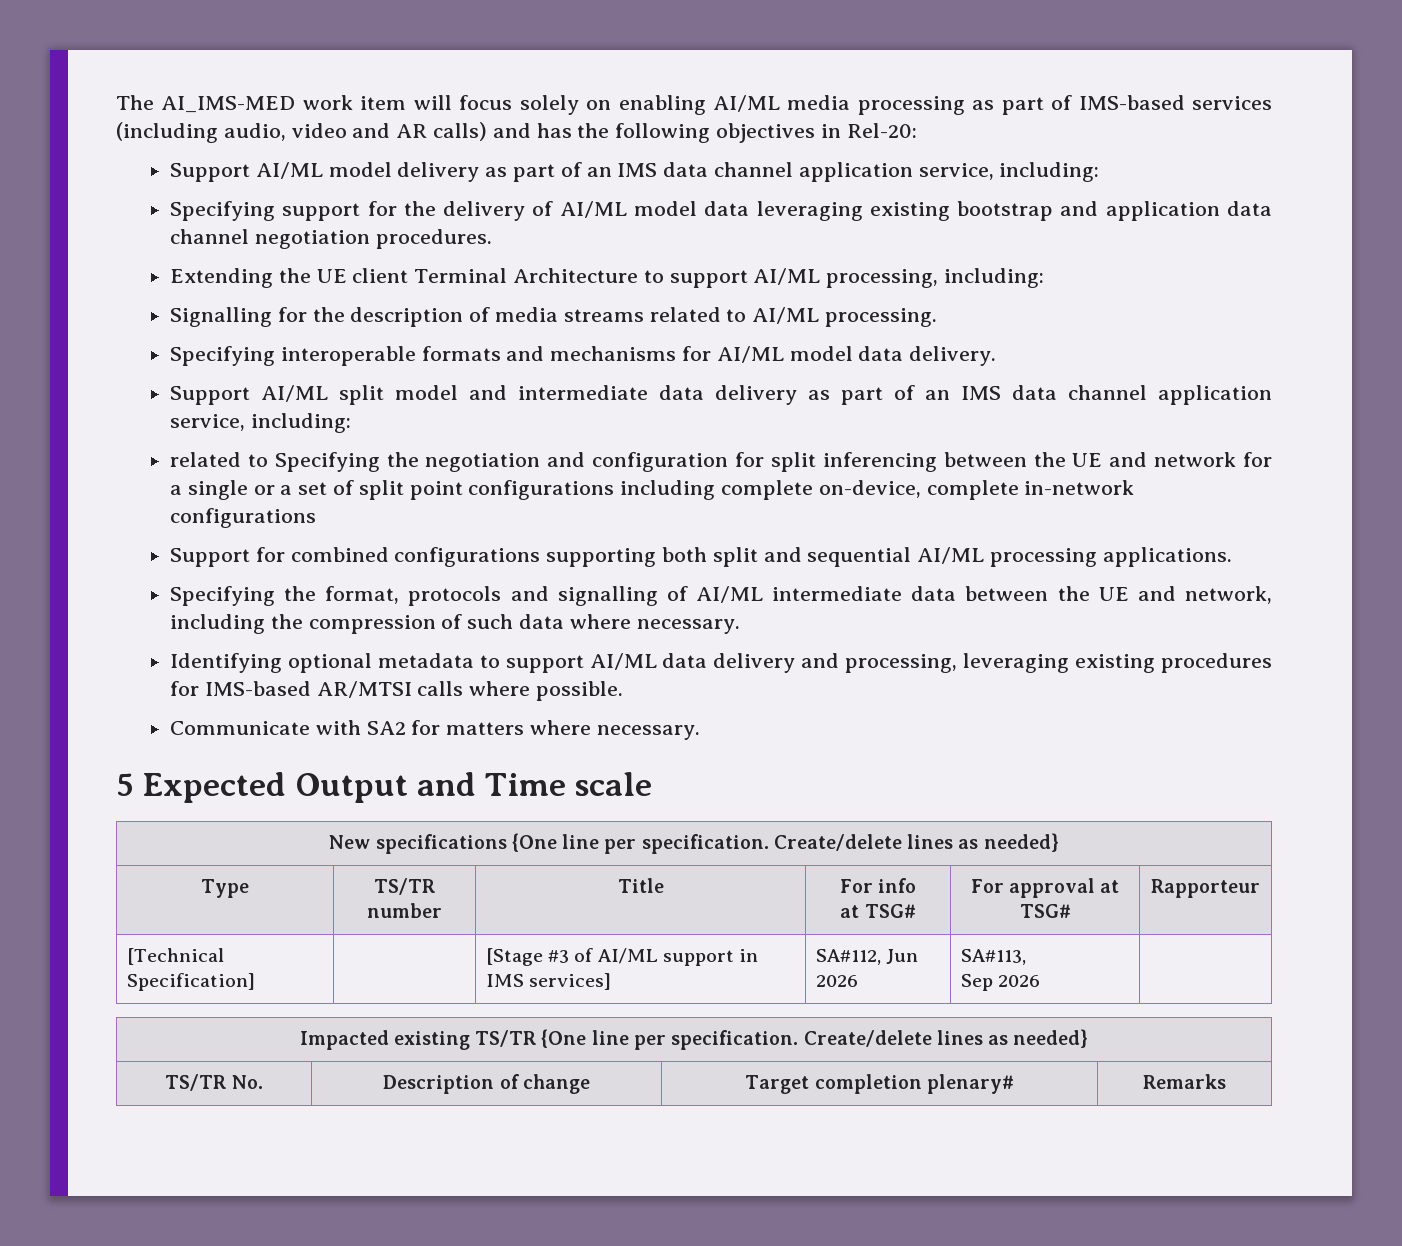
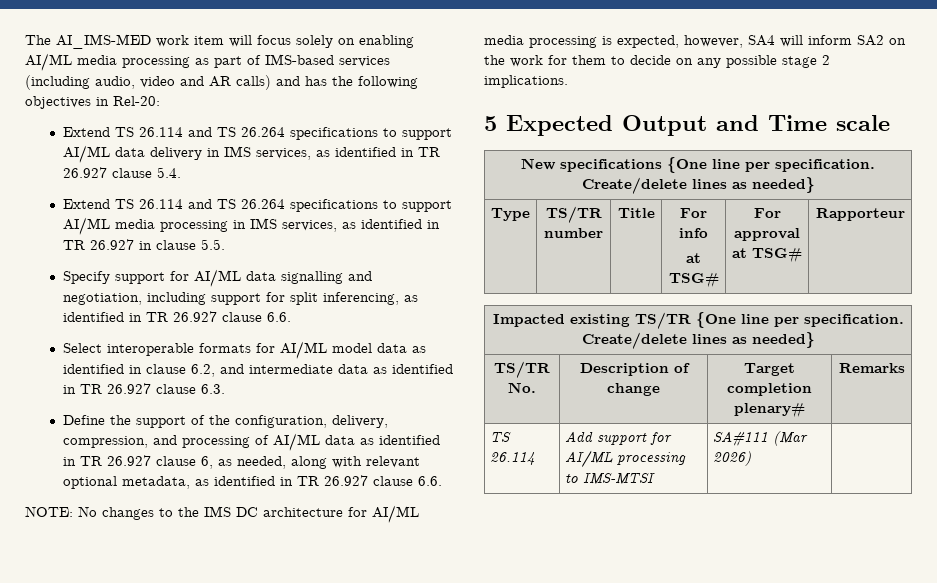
- Support AI/ML model delivery as part of an IMS data channel application service, including:
- Specifying support for the delivery of AI/ML model data leveraging existing bootstrap and application data channel negotiation procedures.
- Extending the UE client Terminal Architecture to support AI/ML processing, including:
- Signalling for the description of media streams related to AI/ML processing.
- Specifying interoperable formats and mechanisms for AI/ML model data delivery.
- Support AI/ML split model and intermediate data delivery as part of an IMS data channel application service, including:
- related to Specifying the negotiation and configuration for split inferencing between the UE and network for a single or a set of split point configurations including complete on-device, complete in-network configurations
- Support for combined configurations supporting both split and sequential AI/ML processing applications.
- Specifying the format, protocols and signalling of AI/ML intermediate data between the UE and network, including the compression of such data where necessary.
- Identifying optional metadata to support AI/ML data delivery and processing, leveraging existing procedures for IMS-based AR/MTSI calls where possible.
- Communicate with SA2 for matters where necessary.
+ Extend TS 26.114 and TS 26.264 specifications to support AI/ML data delivery in IMS services, as identified in TR 26.927 clause 5.4.
+ Extend TS 26.114 and TS 26.264 specifications to support AI/ML media processing in IMS services, as identified in TR 26.927 in clause 5.5.
+ Specify support for AI/ML data signalling and negotiation, including support for split inferencing, as identified in TR 26.927 clause 6.6.
+ Select interoperable formats for AI/ML model data as identified in clause 6.2, and intermediate data as identified in TR 26.927 clause 6.3.
+ Define the support of the configuration, delivery, compression, and processing of AI/ML data as identified in TR 26.927 clause 6, as needed, along with relevant optional metadata, as identified in TR 26.927 clause 6.6.
+ NOTE: No changes to the IMS DC architecture for AI/ML media processing is expected, however, SA4 will inform SA2 on the work for them to decide on any possible stage 2 implications.
- [Technical Specification] | | [Stage #3 of AI/ML support in IMS services] | SA#112, Jun 2026 | SA#113,
- Sep 2026 |
+ TS 26.114 | Add support for AI/ML processing to IMS-MTSI | SA#111 (Mar 2026) |

